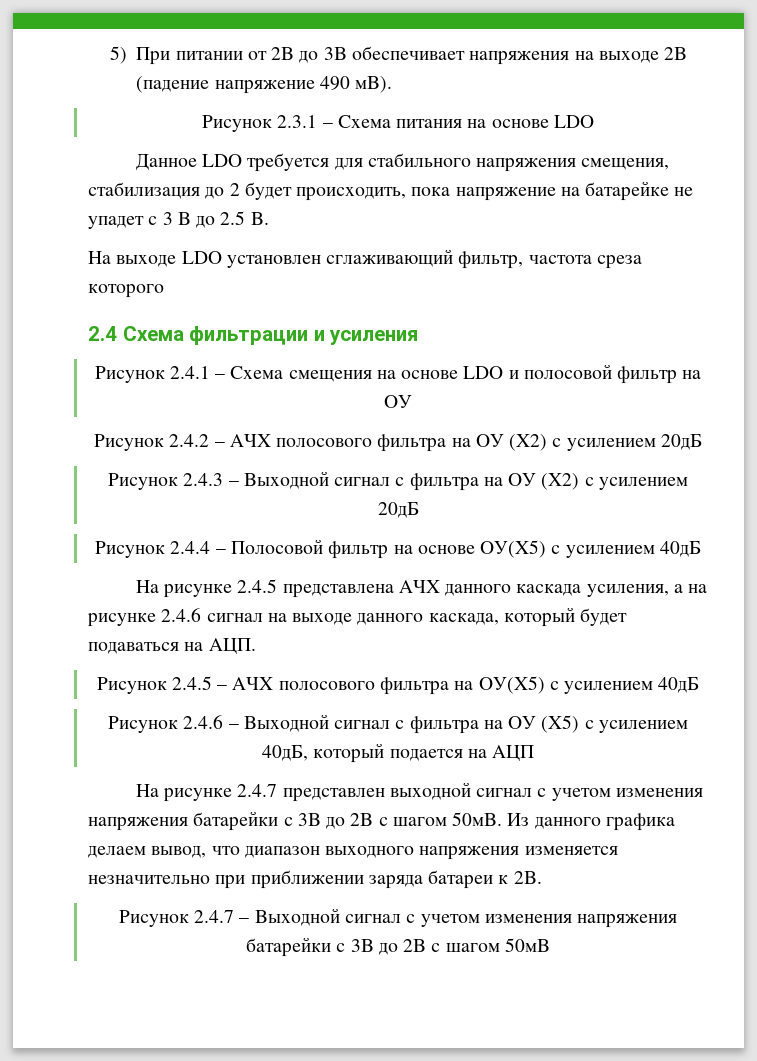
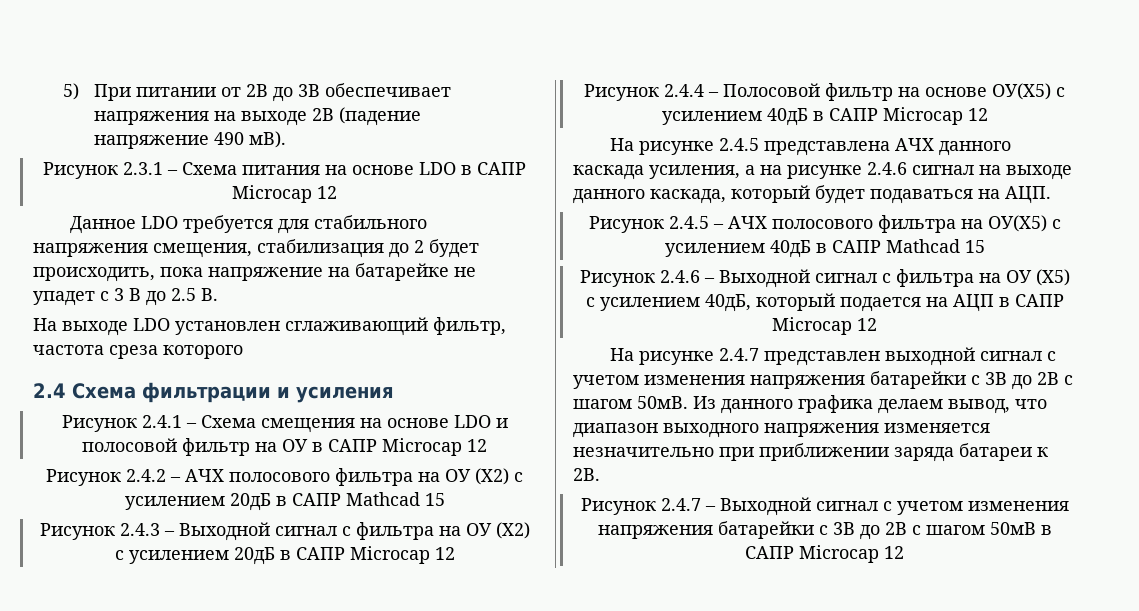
- Рисунок 2.3.1 – Схема питания на основе LDO
+ Рисунок 2.3.1 – Схема питания на основе LDO в САПР Microcap 12
- Рисунок 2.4.1 – Схема смещения на основе LDO и полосовой фильтр на ОУ
+ Рисунок 2.4.1 – Схема смещения на основе LDO и полосовой фильтр на ОУ в САПР Microcap 12
- Рисунок 2.4.2 – АЧХ полосового фильтра на ОУ (X2) с усилением 20дБ
+ Рисунок 2.4.2 – АЧХ полосового фильтра на ОУ (X2) с усилением 20дБ в САПР Mathcad 15
- Рисунок 2.4.3 – Выходной сигнал с фильтра на ОУ (X2) с усилением 20дБ
+ Рисунок 2.4.3 – Выходной сигнал с фильтра на ОУ (X2) с усилением 20дБ в САПР Microcap 12
- Рисунок 2.4.4 – Полосовой фильтр на основе ОУ(X5) с усилением 40дБ
+ Рисунок 2.4.4 – Полосовой фильтр на основе ОУ(X5) с усилением 40дБ в САПР Microcap 12
- Рисунок 2.4.5 – АЧХ полосового фильтра на ОУ(X5) с усилением 40дБ
+ Рисунок 2.4.5 – АЧХ полосового фильтра на ОУ(X5) с усилением 40дБ в САПР Mathcad 15
- Рисунок 2.4.6 – Выходной сигнал с фильтра на ОУ (X5) с усилением 40дБ, который подается на АЦП
+ Рисунок 2.4.6 – Выходной сигнал с фильтра на ОУ (X5) с усилением 40дБ, который подается на АЦП в САПР Microcap 12
- Рисунок 2.4.7 – Выходной сигнал с учетом изменения напряжения батарейки с 3В до 2В с шагом 50мВ
+ Рисунок 2.4.7 – Выходной сигнал с учетом изменения напряжения батарейки с 3В до 2В с шагом 50мВ в САПР Microcap 12

